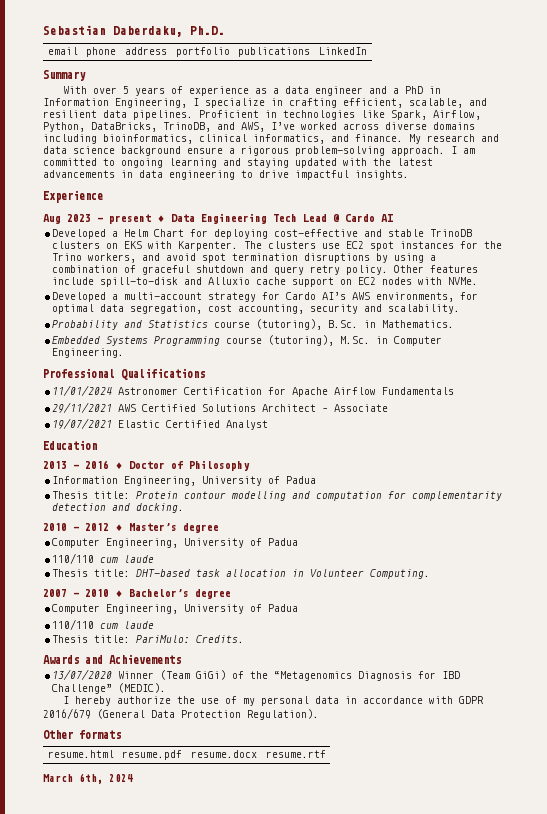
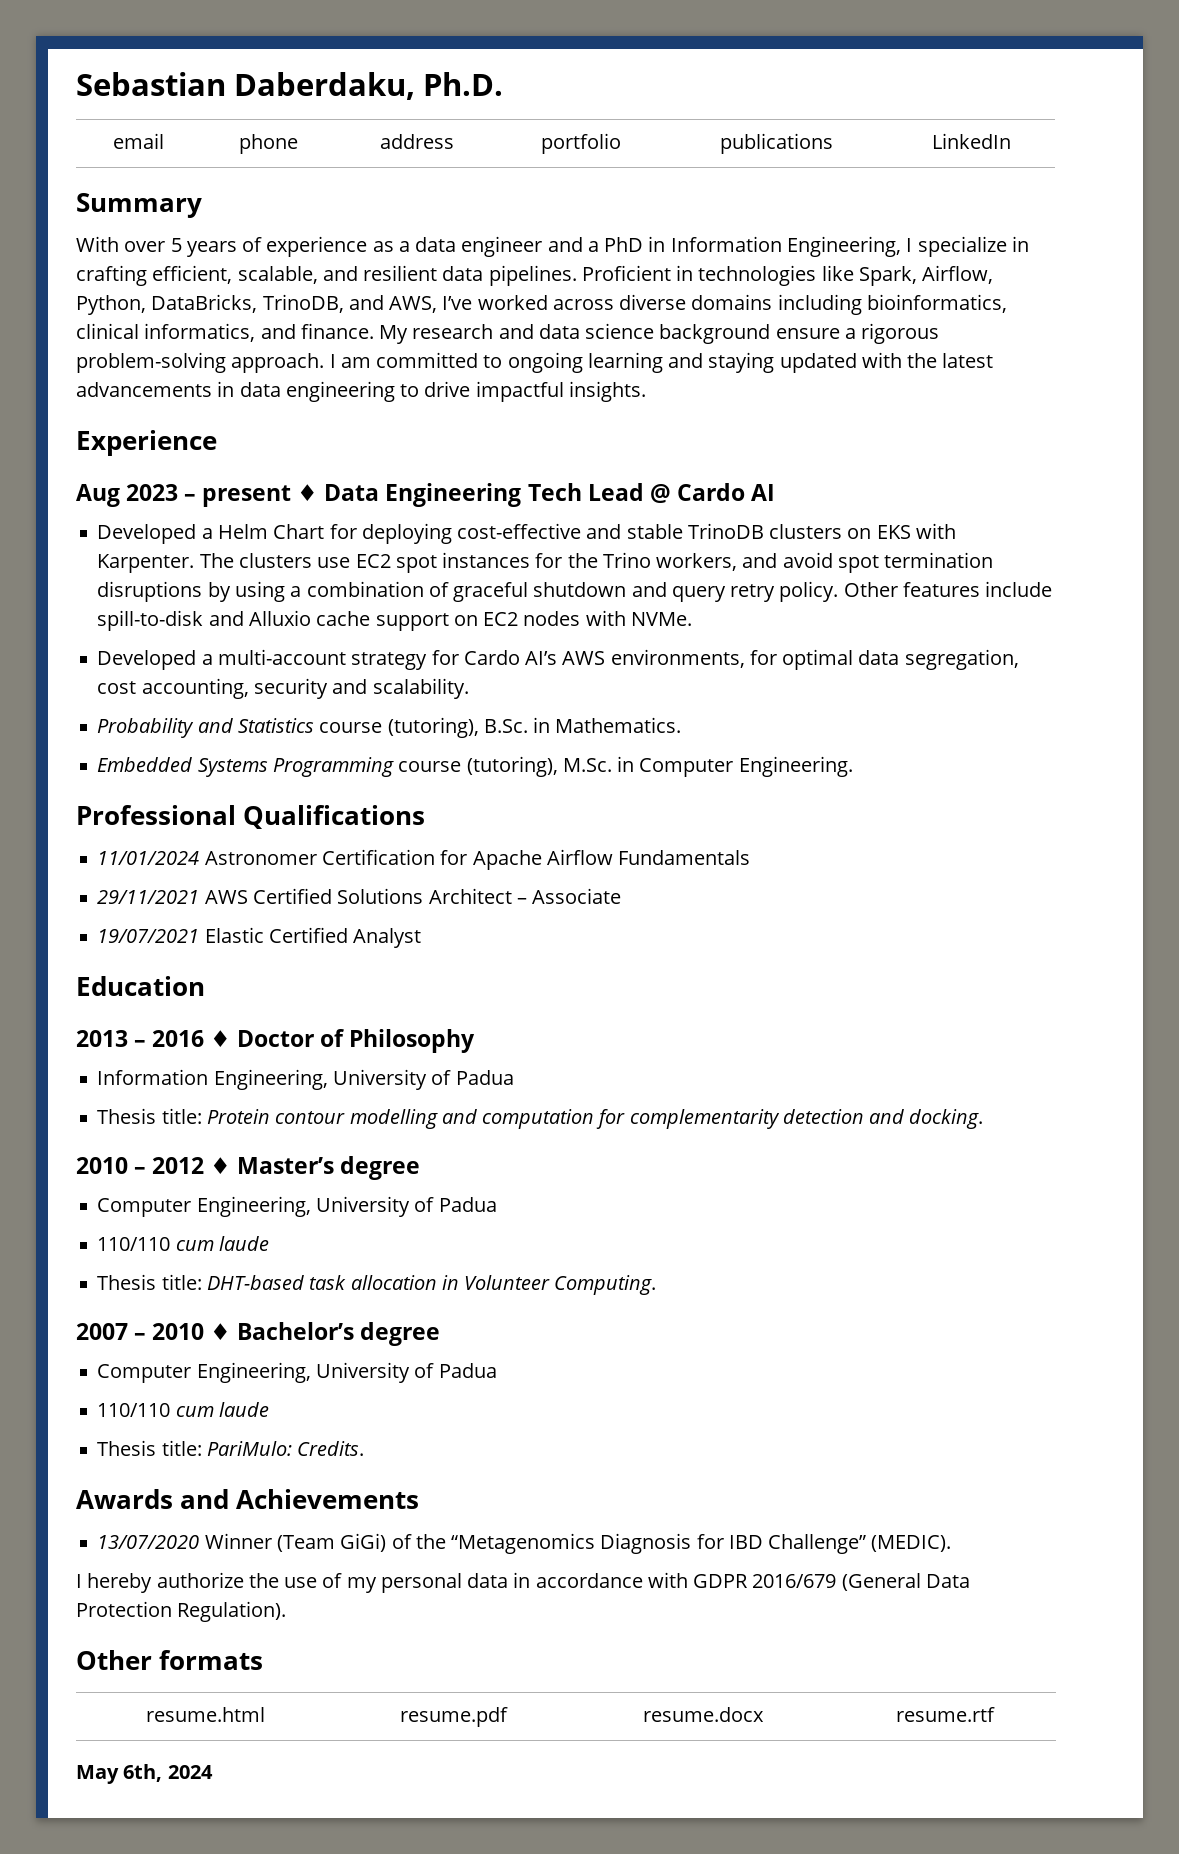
- March 6th, 2024
+ May 6th, 2024

